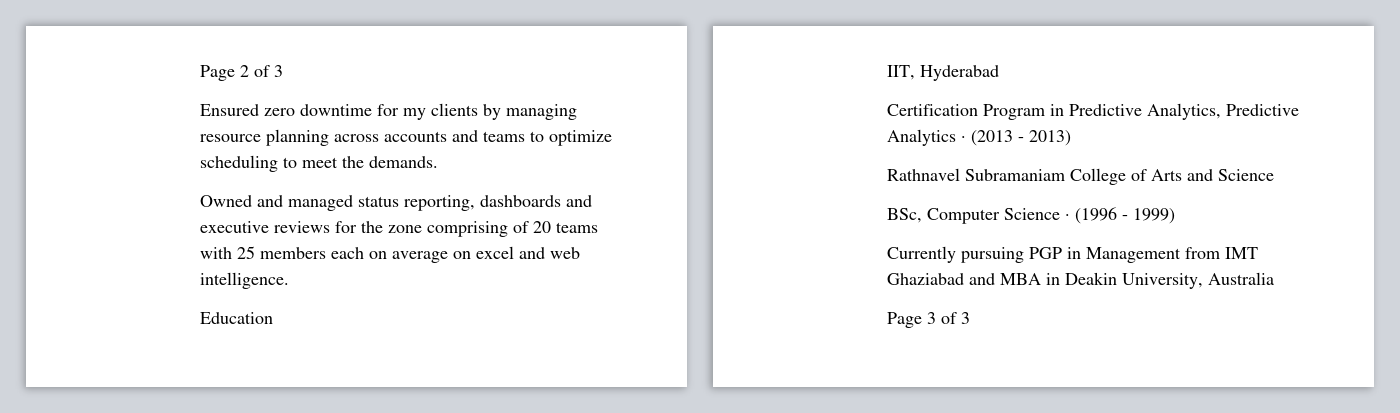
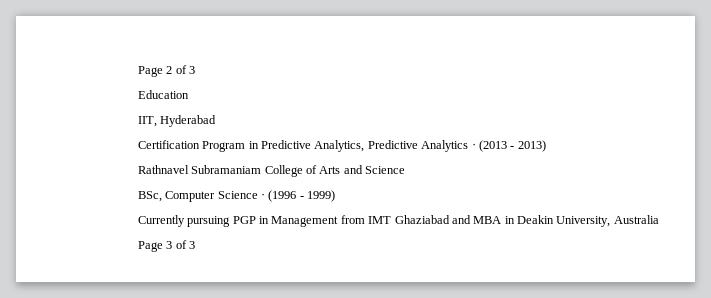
- Ensured zero downtime for my clients by managing resource planning across accounts and teams to optimize scheduling to meet the demands.
- Owned and managed status reporting, dashboards and executive reviews for the zone comprising of 20 teams with 25 members each on average on excel and web intelligence.

